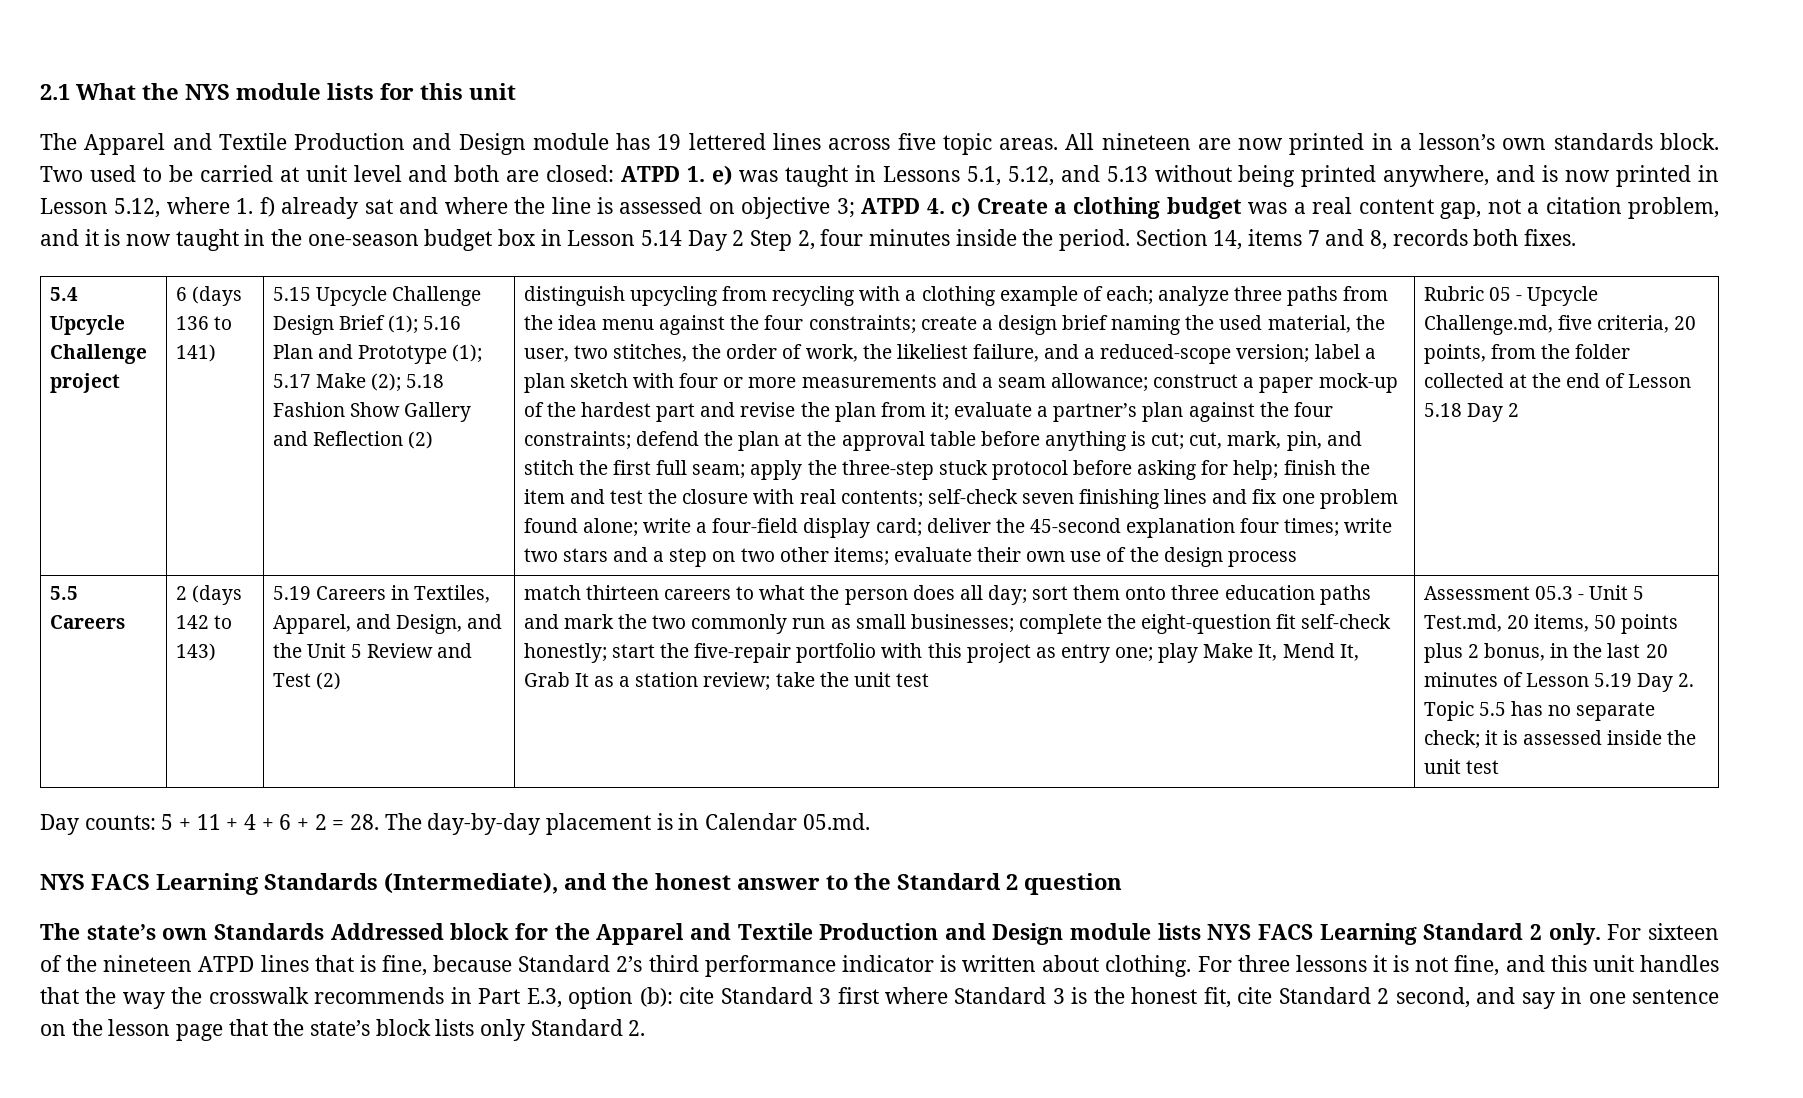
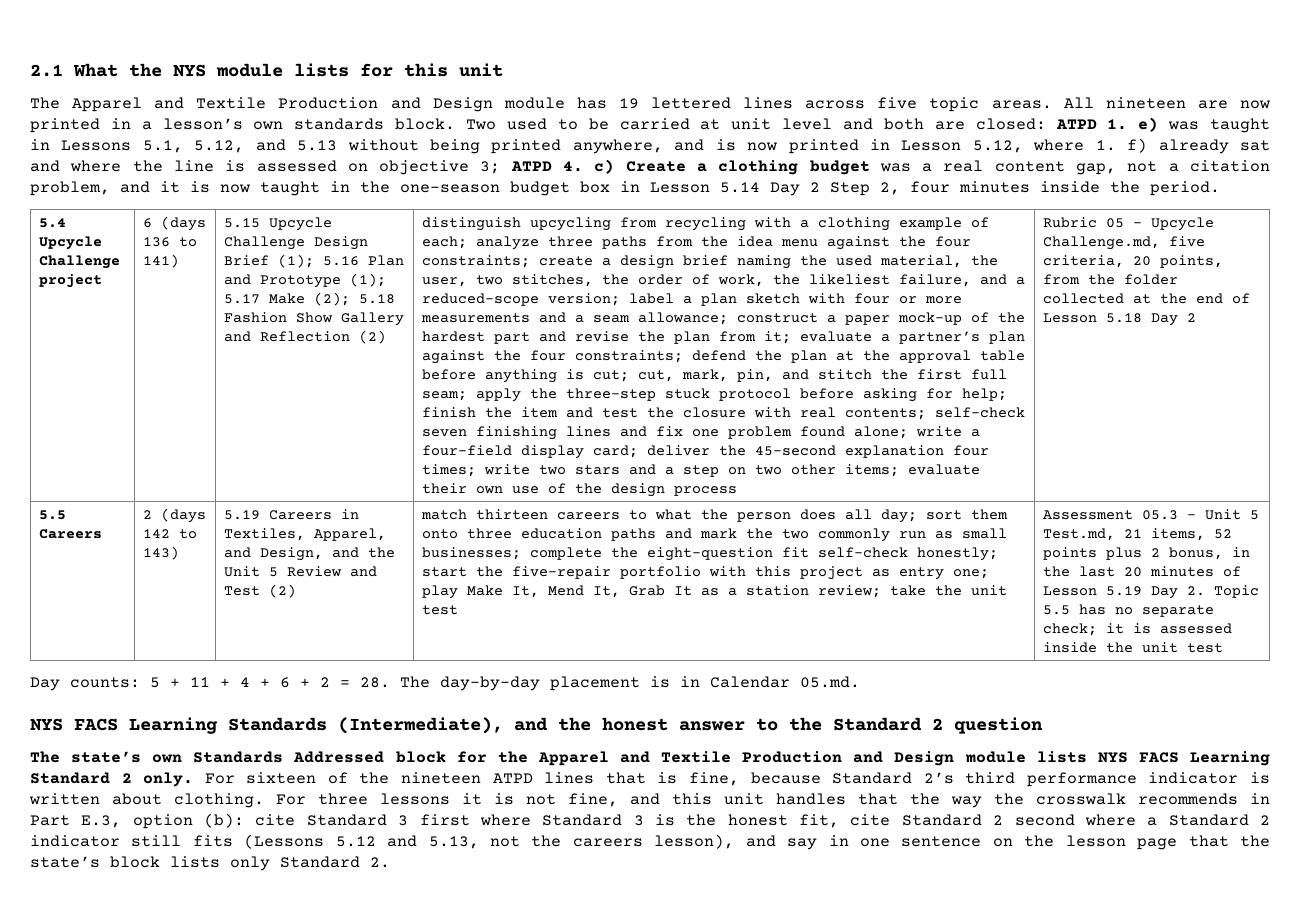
- Section 14, items 7 and 8, records both fixes.
- Assessment 05.3 - Unit 5 Test.md, 20 items, 50 points plus 2 bonus, in the last 20 minutes of Lesson 5.19 Day 2. Topic 5.5 has no separate check; it is assessed inside the unit test
+ Assessment 05.3 - Unit 5 Test.md, 21 items, 52 points plus 2 bonus, in the last 20 minutes of Lesson 5.19 Day 2. Topic 5.5 has no separate check; it is assessed inside the unit test
- For three lessons it is not fine, and this unit handles that the way the crosswalk recommends in Part E.3, option (b): cite Standard 3 first where Standard 3 is the honest fit, cite Standard 2 second, and say in one sentence on the lesson page that the state’s block lists only Standard 2.
+ For three lessons it is not fine, and this unit handles that the way the crosswalk recommends in Part E.3, option (b): cite Standard 3 first where Standard 3 is the honest fit, cite Standard 2 second where a Standard 2 indicator still fits (Lessons 5.12 and 5.13, not the careers lesson), and say in one sentence on the lesson page that the state’s block lists only Standard 2.

